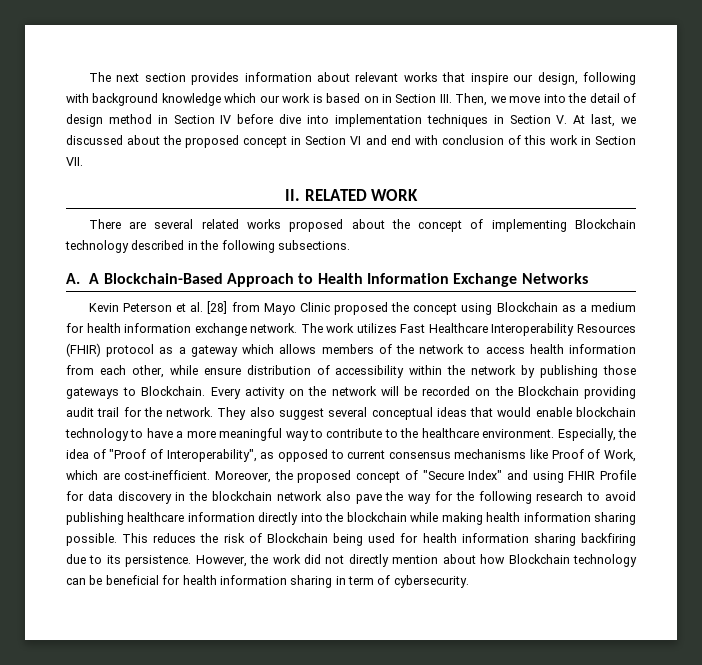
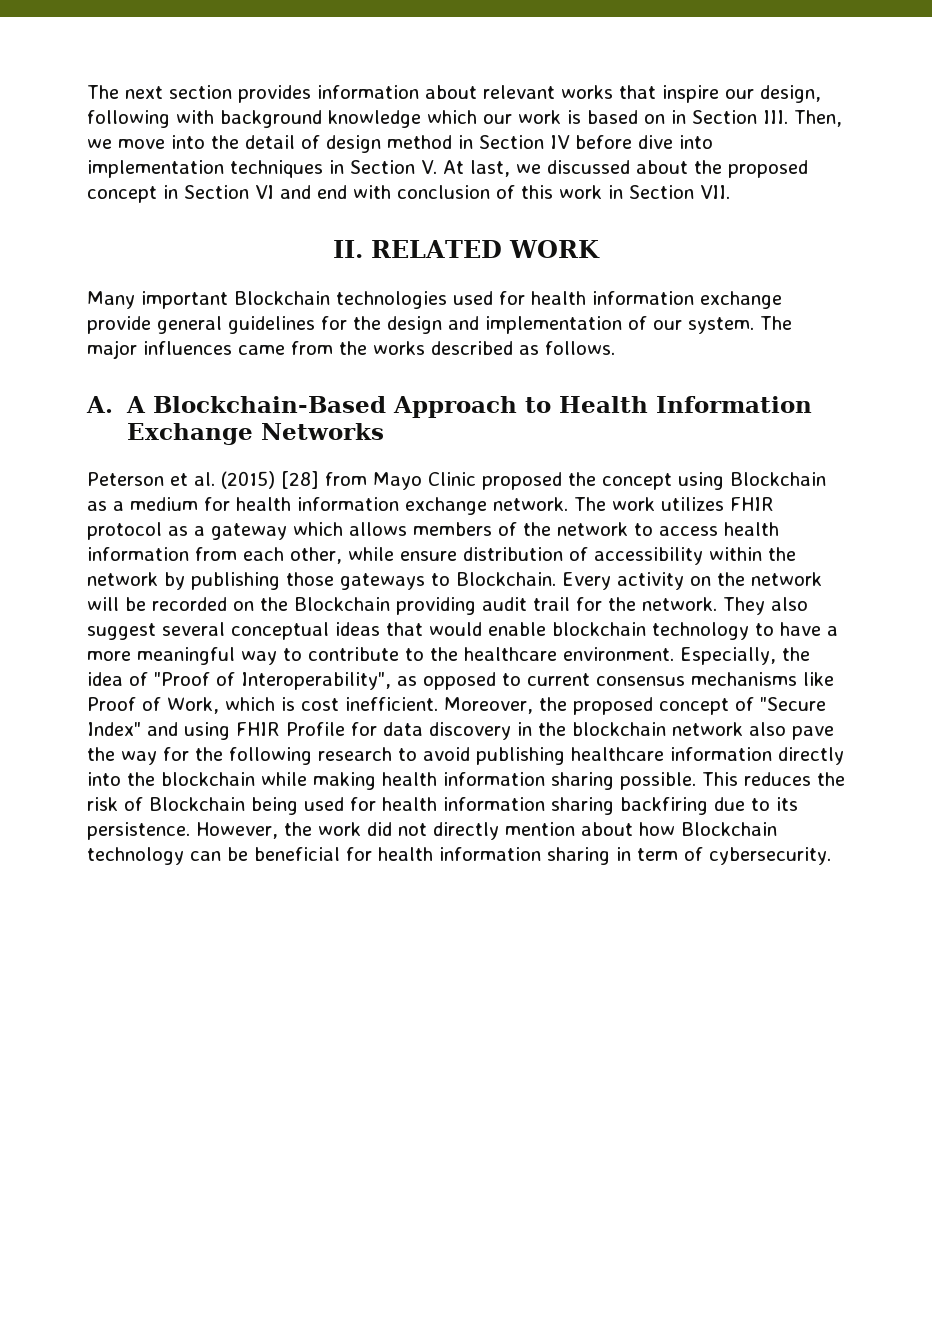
- There are several related works proposed about the concept of implementing Blockchain technology described in the following subsections.
+ Many important Blockchain technologies used for health information exchange provide general guidelines for the design and implementation of our system. The major influences came from the works described as follows.
- Kevin Peterson et al. [28] from Mayo Clinic proposed the concept using Blockchain as a medium for health information exchange network.
+ Peterson et al. (2015) [28] from Mayo Clinic proposed the concept using Blockchain as a medium for health information exchange network.
- The work utilizes Fast Healthcare Interoperability Resources (FHIR) protocol as a gateway which allows members of the network to access health information from each other, while ensure distribution of accessibility within the network by publishing those gateways to Blockchain.
+ The work utilizes FHIR protocol as a gateway which allows members of the network to access health information from each other, while ensure distribution of accessibility within the network by publishing those gateways to Blockchain.
- Especially, the idea of "Proof of Interoperability", as opposed to current consensus mechanisms like Proof of Work, which are cost-inefficient.
+ Especially, the idea of "Proof of Interoperability", as opposed to current consensus mechanisms like Proof of Work, which is cost inefficient.

